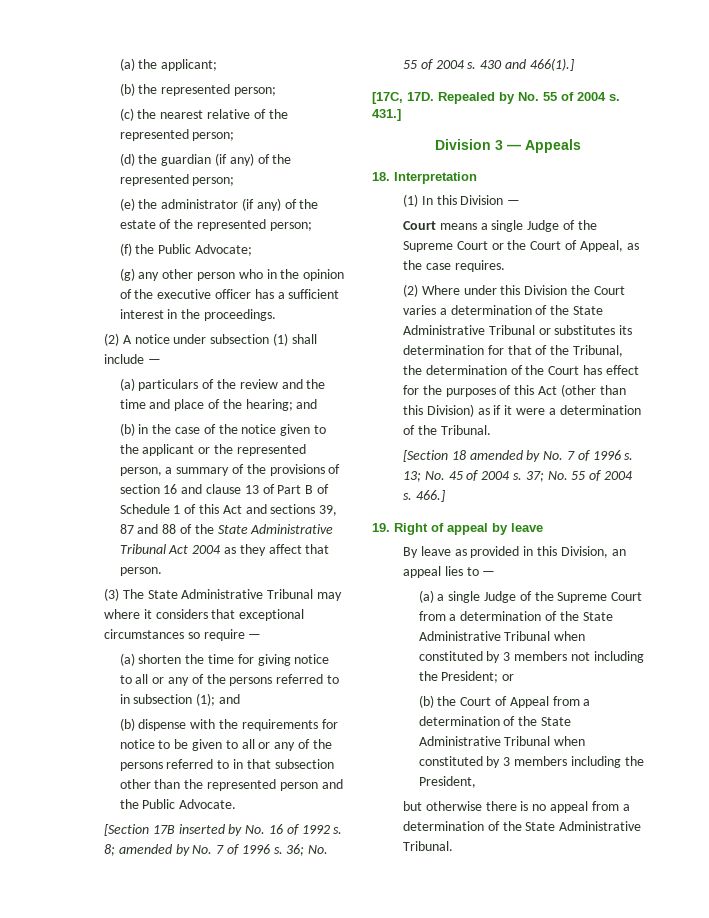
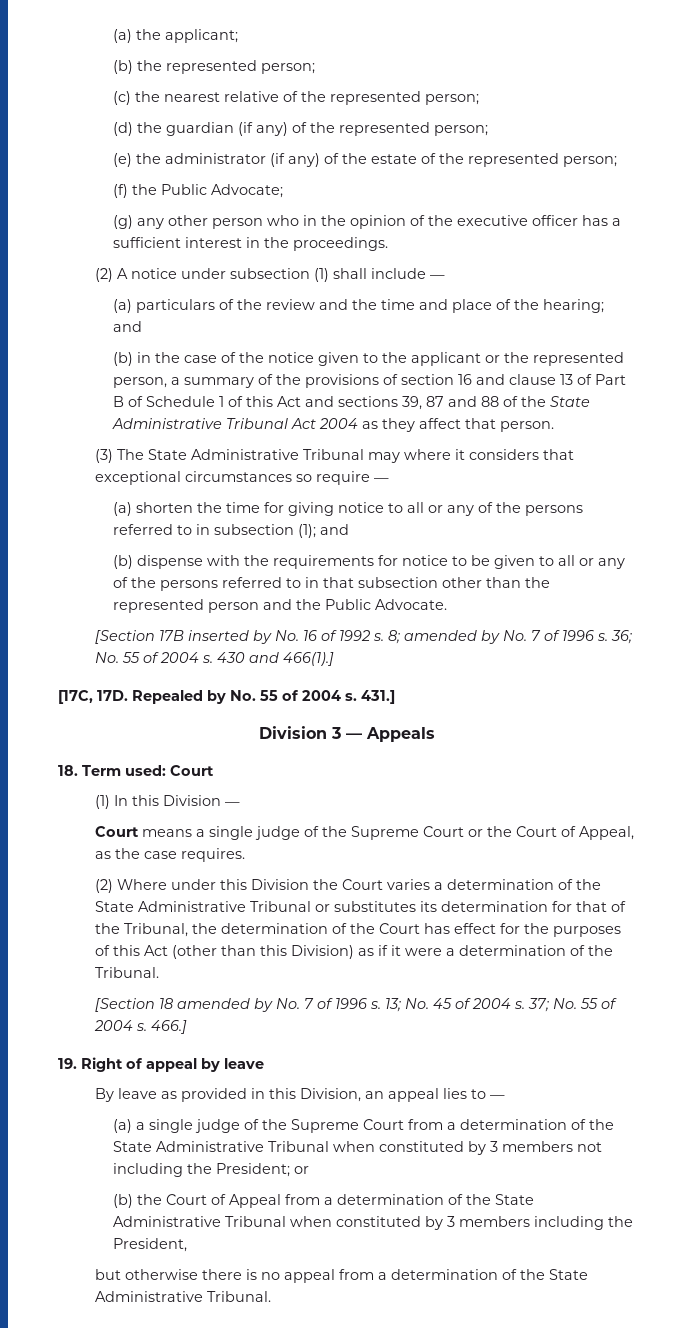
- 18. Interpretation
+ 18. Term used: Court
- Court means a single Judge of the Supreme Court or the Court of Appeal, as the case requires.
+ Court means a single judge of the Supreme Court or the Court of Appeal, as the case requires.
- (a) a single Judge of the Supreme Court from a determination of the State Administrative Tribunal when constituted by 3 members not including the President; or
+ (a) a single judge of the Supreme Court from a determination of the State Administrative Tribunal when constituted by 3 members not including the President; or

